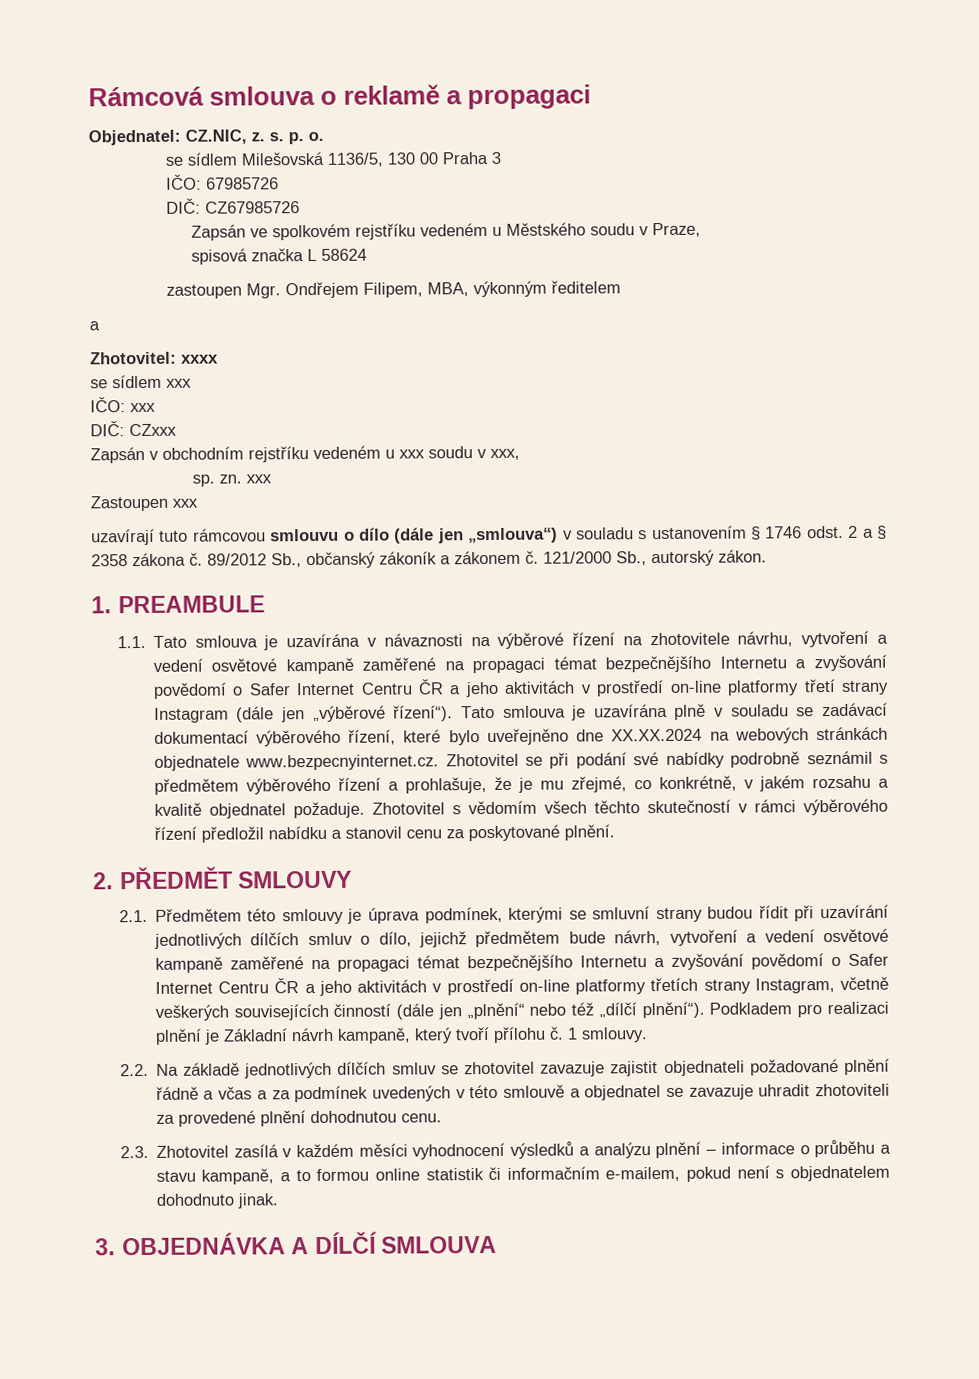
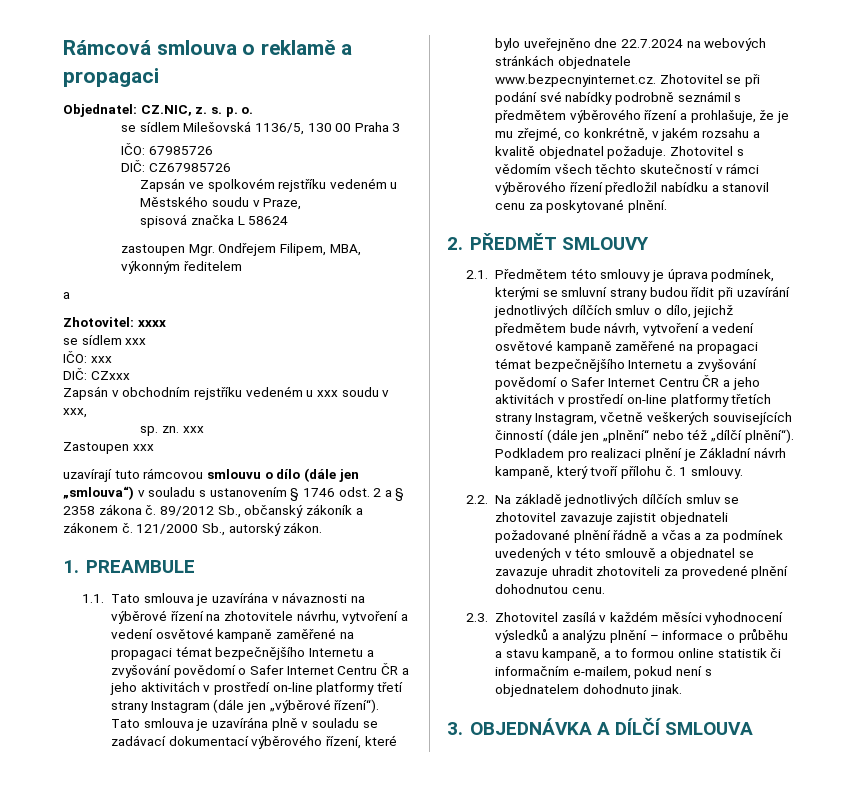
- Tato smlouva je uzavírána plně v souladu se zadávací dokumentací výběrového řízení, které bylo uveřejněno dne XX.XX.2024 na webových stránkách objednatele www.bezpecnyinternet.cz. Zhotovitel se při podání své nabídky podrobně seznámil s předmětem výběrového řízení a prohlašuje, že je mu zřejmé, co konkrétně, v jakém rozsahu a kvalitě objednatel požaduje.
+ Tato smlouva je uzavírána plně v souladu se zadávací dokumentací výběrového řízení, které bylo uveřejněno dne 22.7.2024 na webových stránkách objednatele www.bezpecnyinternet.cz. Zhotovitel se při podání své nabídky podrobně seznámil s předmětem výběrového řízení a prohlašuje, že je mu zřejmé, co konkrétně, v jakém rozsahu a kvalitě objednatel požaduje.

